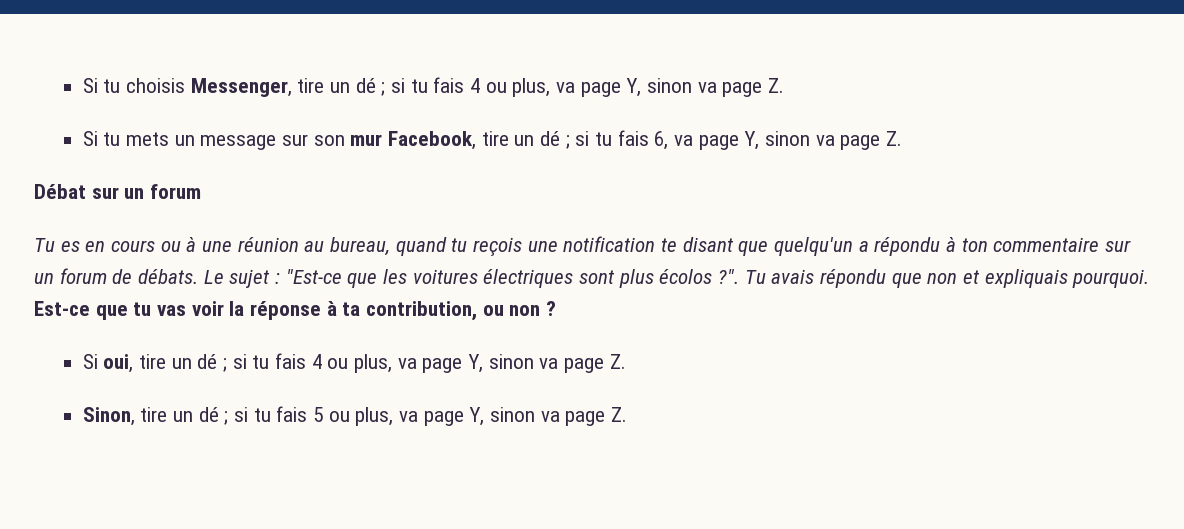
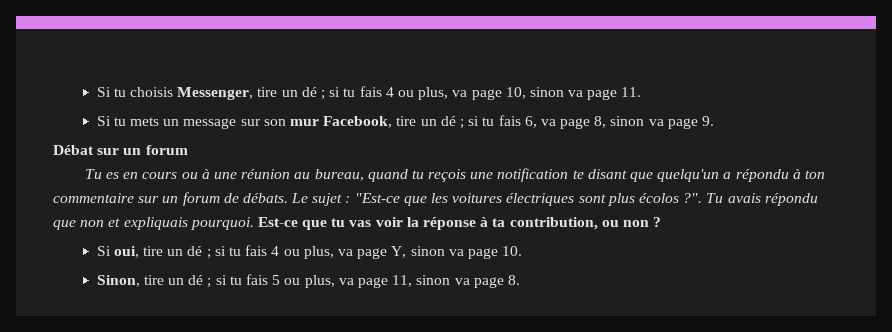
- Si tu choisis Messenger, tire un dé ; si tu fais 4 ou plus, va page Y, sinon va page Z.
+ Si tu choisis Messenger, tire un dé ; si tu fais 4 ou plus, va page 10, sinon va page 11.
- Si tu mets un message sur son mur Facebook, tire un dé ; si tu fais 6, va page Y, sinon va page Z.
+ Si tu mets un message sur son mur Facebook, tire un dé ; si tu fais 6, va page 8, sinon va page 9.
- Si oui, tire un dé ; si tu fais 4 ou plus, va page Y, sinon va page Z.
+ Si oui, tire un dé ; si tu fais 4 ou plus, va page Y, sinon va page 10.
- Sinon, tire un dé ; si tu fais 5 ou plus, va page Y, sinon va page Z.
+ Sinon, tire un dé ; si tu fais 5 ou plus, va page 11, sinon va page 8.

